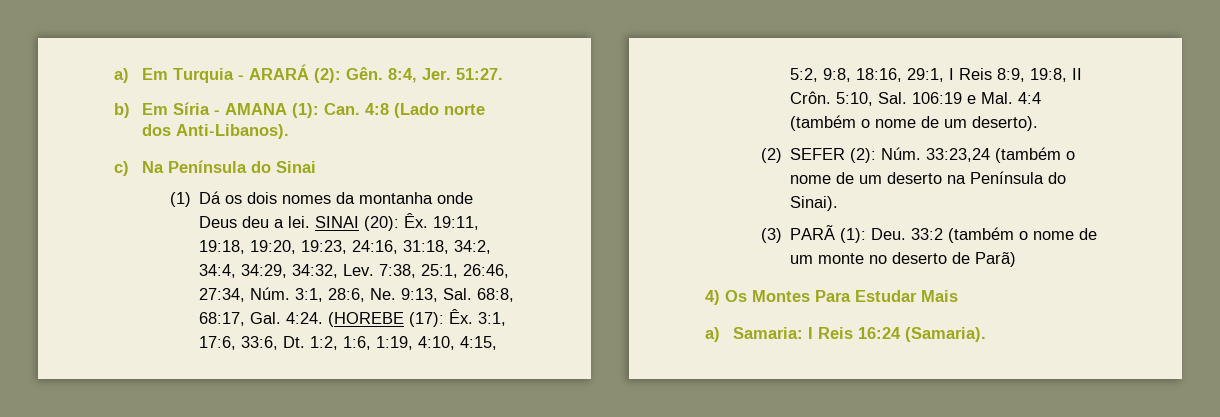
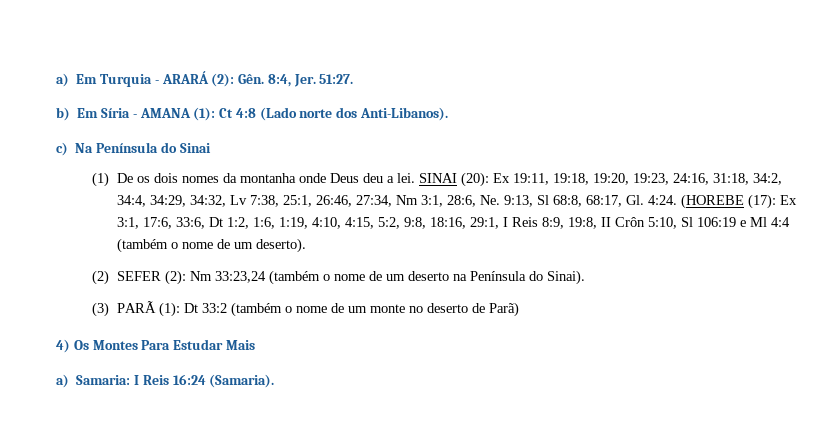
- b) Em Síria - AMANA (1): Can. 4:8 (Lado norte dos Anti-Libanos).
+ b) Em Síria - AMANA (1): Ct 4:8 (Lado norte dos Anti-Libanos).
- (1) Dá os dois nomes da montanha onde Deus deu a lei.
+ (1) De os dois nomes da montanha onde Deus deu a lei.
- SINAI (20): Êx. 19:11, 19:18, 19:20, 19:23, 24:16, 31:18, 34:2, 34:4, 34:29, 34:32, Lev. 7:38, 25:1, 26:46, 27:34, Núm. 3:1, 28:6, Ne. 9:13, Sal. 68:8, 68:17, Gal. 4:24.
+ SINAI (20): Ex 19:11, 19:18, 19:20, 19:23, 24:16, 31:18, 34:2, 34:4, 34:29, 34:32, Lv 7:38, 25:1, 26:46, 27:34, Nm 3:1, 28:6, Ne. 9:13, Sl 68:8, 68:17, Gl. 4:24.
- (HOREBE (17): Êx. 3:1, 17:6, 33:6, Dt. 1:2, 1:6, 1:19, 4:10, 4:15, 5:2, 9:8, 18:16, 29:1, I Reis 8:9, 19:8, II Crôn. 5:10, Sal. 106:19 e Mal. 4:4 (também o nome de um deserto).
+ (HOREBE (17): Ex 3:1, 17:6, 33:6, Dt 1:2, 1:6, 1:19, 4:10, 4:15, 5:2, 9:8, 18:16, 29:1, I Reis 8:9, 19:8, II Crôn 5:10, Sl 106:19 e Ml 4:4 (também o nome de um deserto).
- (2) SEFER (2): Núm. 33:23,24 (também o nome de um deserto na Península do Sinai).
+ (2) SEFER (2): Nm 33:23,24 (também o nome de um deserto na Península do Sinai).
- (3) PARÃ (1): Deu. 33:2 (também o nome de um monte no deserto de Parã)
+ (3) PARÃ (1): Dt 33:2 (também o nome de um monte no deserto de Parã)

